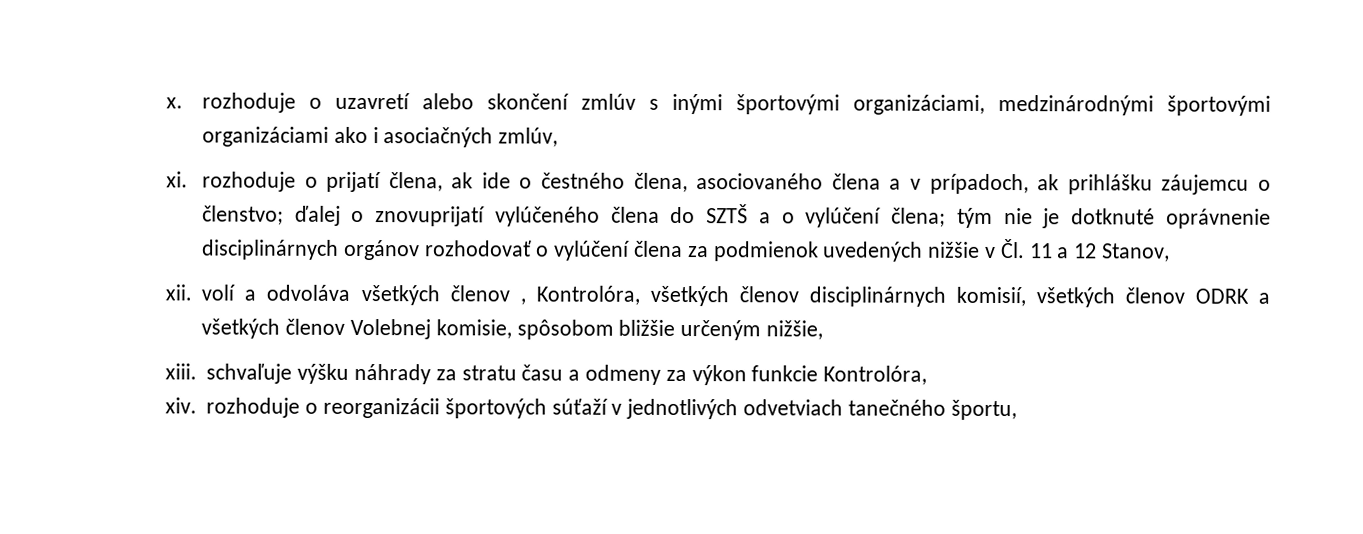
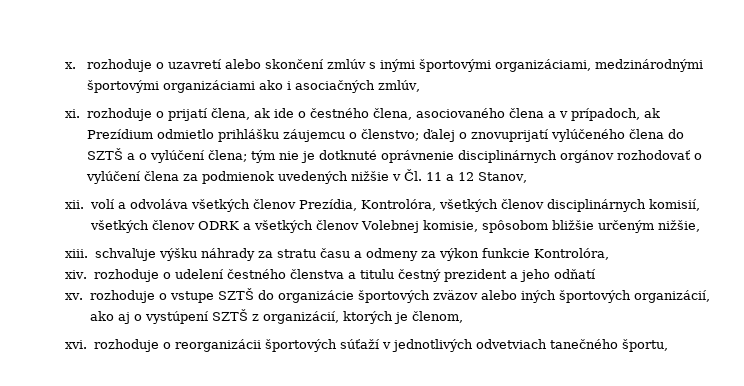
- xi. rozhoduje o prijatí člena, ak ide o čestného člena, asociovaného člena a v prípadoch, ak prihlášku záujemcu o členstvo; ďalej o znovuprijatí vylúčeného člena do SZTŠ a o vylúčení člena; tým nie je dotknuté oprávnenie disciplinárnych orgánov rozhodovať o vylúčení člena za podmienok uvedených nižšie v Čl. 11 a 12 Stanov,
+ xi. rozhoduje o prijatí člena, ak ide o čestného člena, asociovaného člena a v prípadoch, ak Prezídium odmietlo prihlášku záujemcu o členstvo; ďalej o znovuprijatí vylúčeného člena do SZTŠ a o vylúčení člena; tým nie je dotknuté oprávnenie disciplinárnych orgánov rozhodovať o vylúčení člena za podmienok uvedených nižšie v Čl. 11 a 12 Stanov,
- xii. volí a odvoláva všetkých členov , Kontrolóra, všetkých členov disciplinárnych komisií, všetkých členov ODRK a všetkých členov Volebnej komisie, spôsobom bližšie určeným nižšie,
+ xii. volí a odvoláva všetkých členov Prezídia, Kontrolóra, všetkých členov disciplinárnych komisií, všetkých členov ODRK a všetkých členov Volebnej komisie, spôsobom bližšie určeným nižšie,
- xiv. rozhoduje o reorganizácii športových súťaží v jednotlivých odvetviach tanečného športu,
+ xiv. rozhoduje o udelení čestného členstva a titulu čestný prezident a jeho odňatí
+ xv. rozhoduje o vstupe SZTŠ do organizácie športových zväzov alebo iných športových organizácií, ako aj o vystúpení SZTŠ z organizácií, ktorých je členom,
+ xvi. rozhoduje o reorganizácii športových súťaží v jednotlivých odvetviach tanečného športu,

